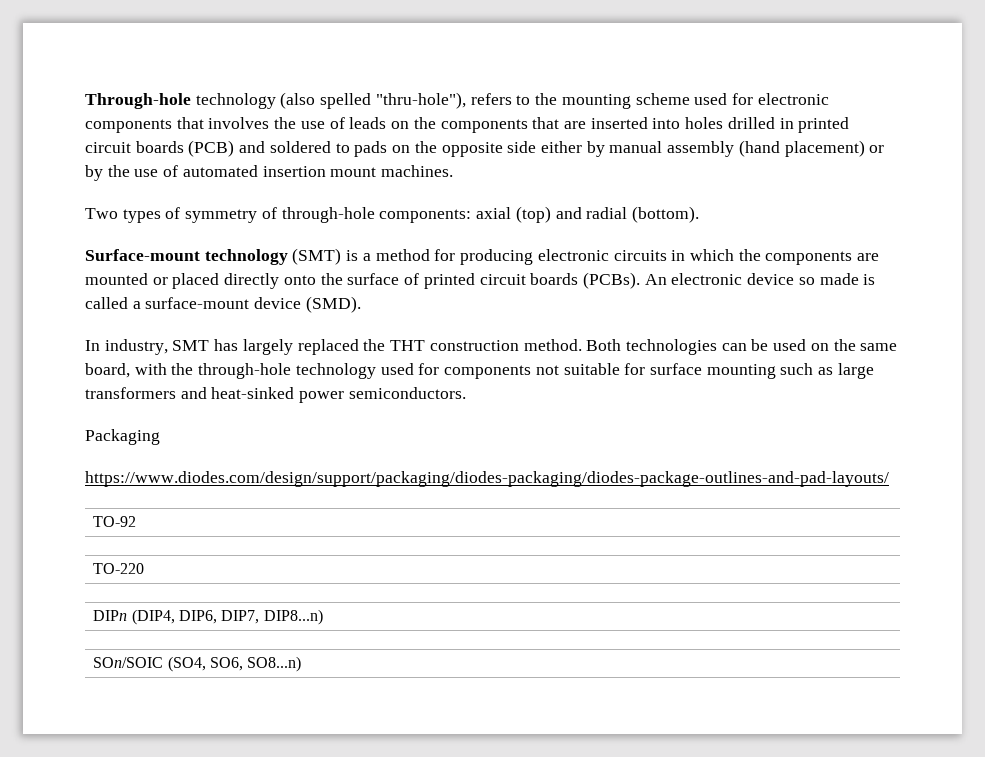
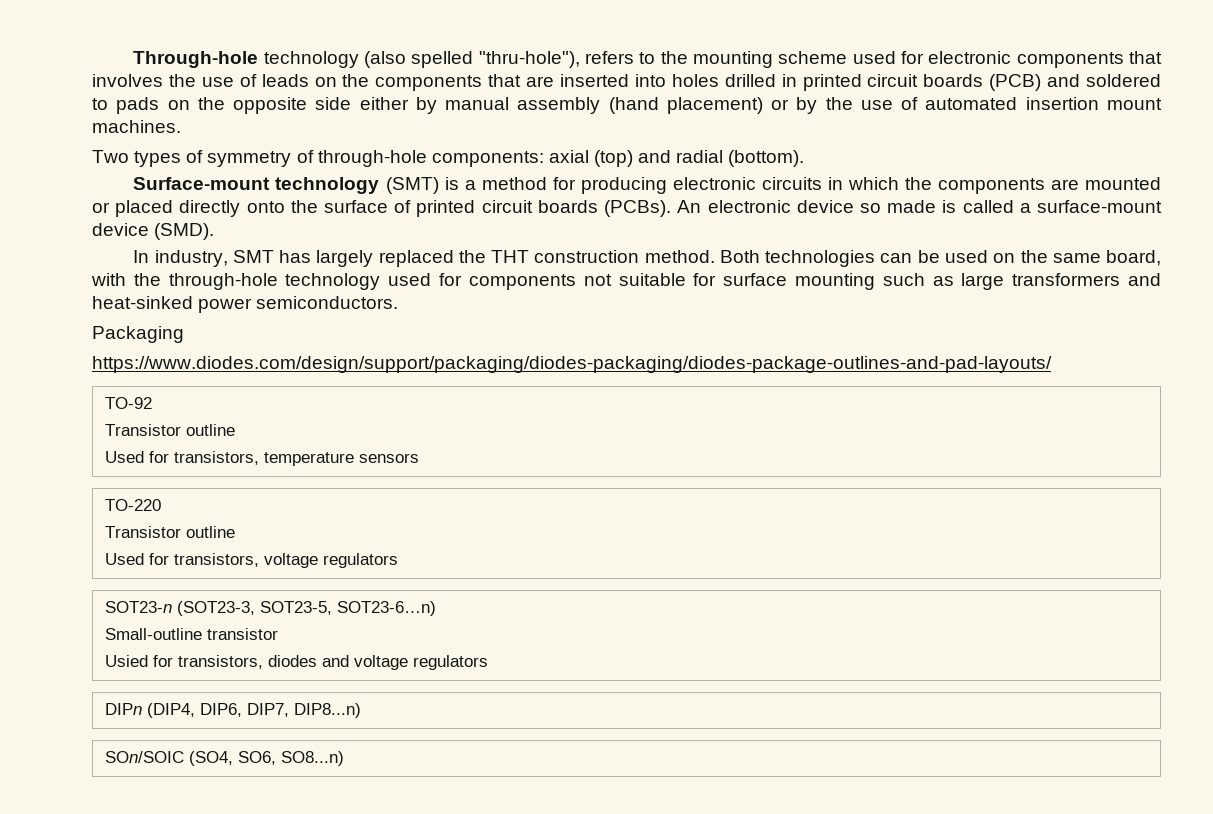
  TO-92
+ Transistor outline
+ Used for transistors, temperature sensors
  TO-220
+ Transistor outline
+ Used for transistors, voltage regulators
+ SOT23-n (SOT23-3, SOT23-5, SOT23-6…n)
+ Small-outline transistor
+ Usied for transistors, diodes and voltage regulators

